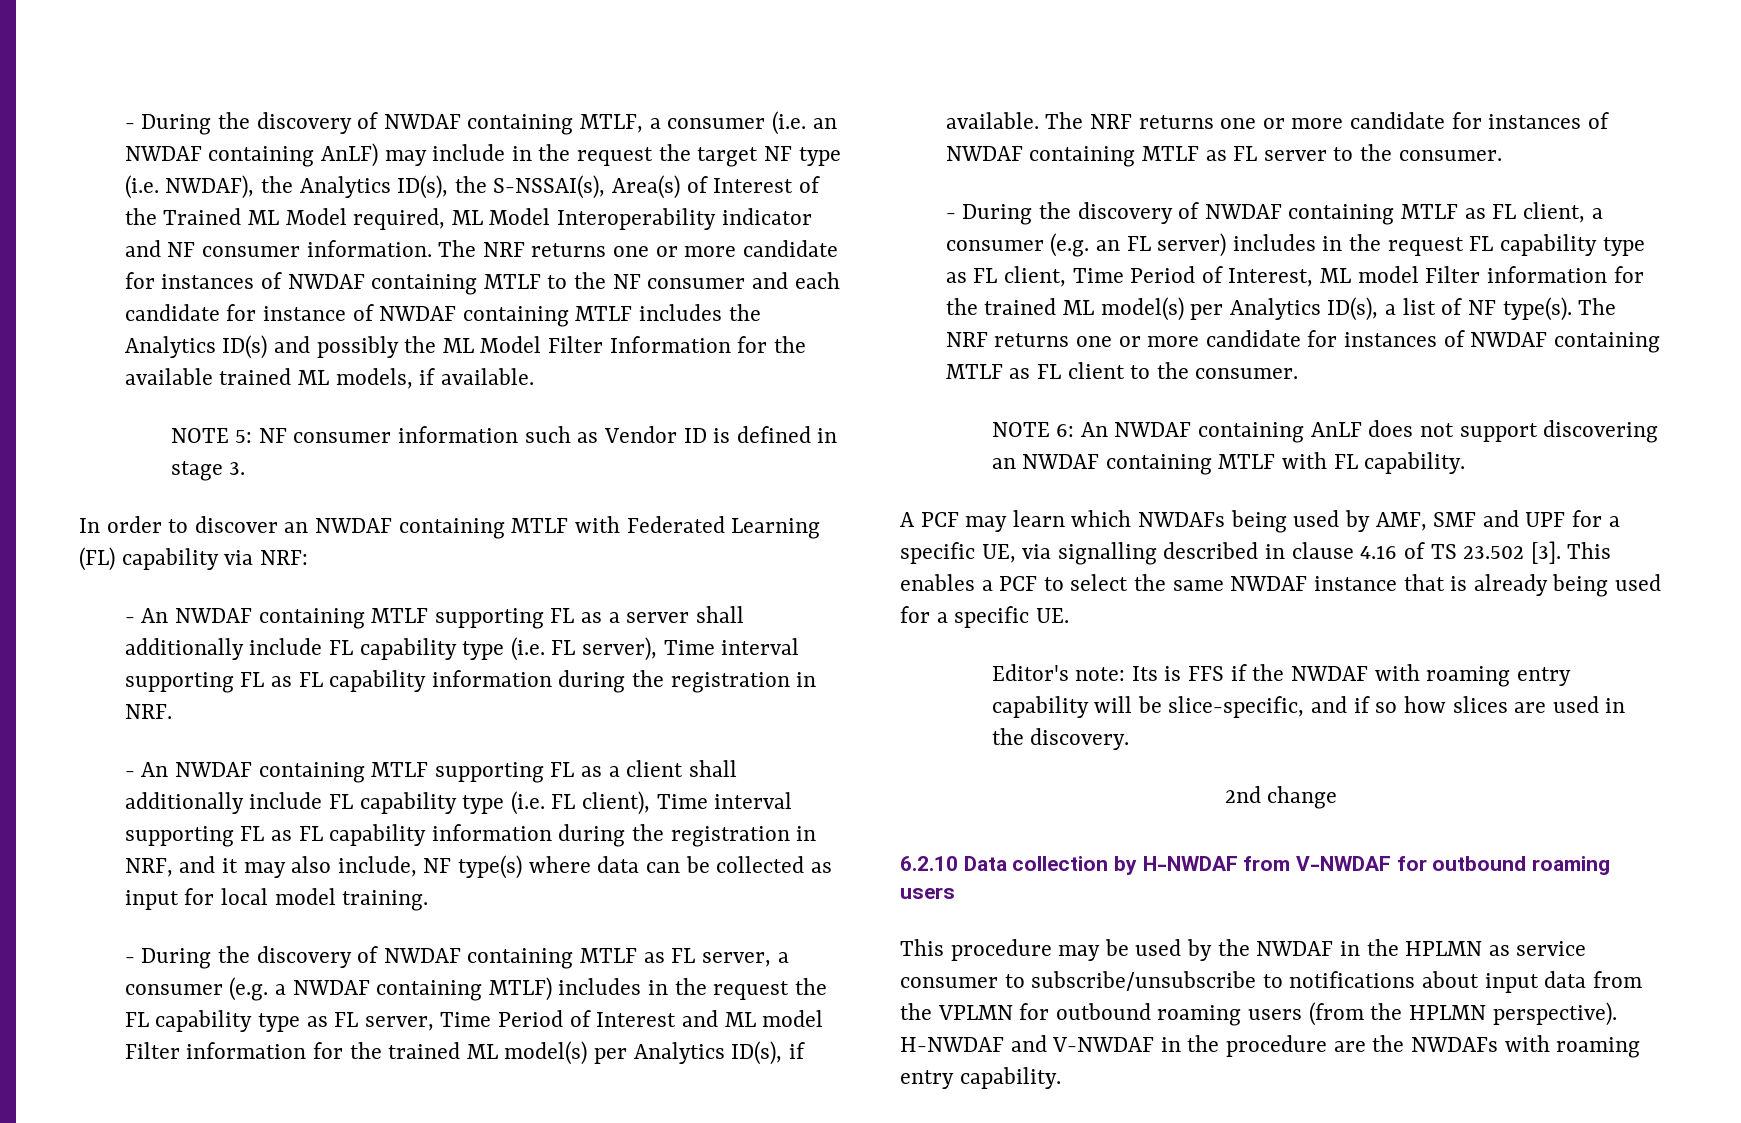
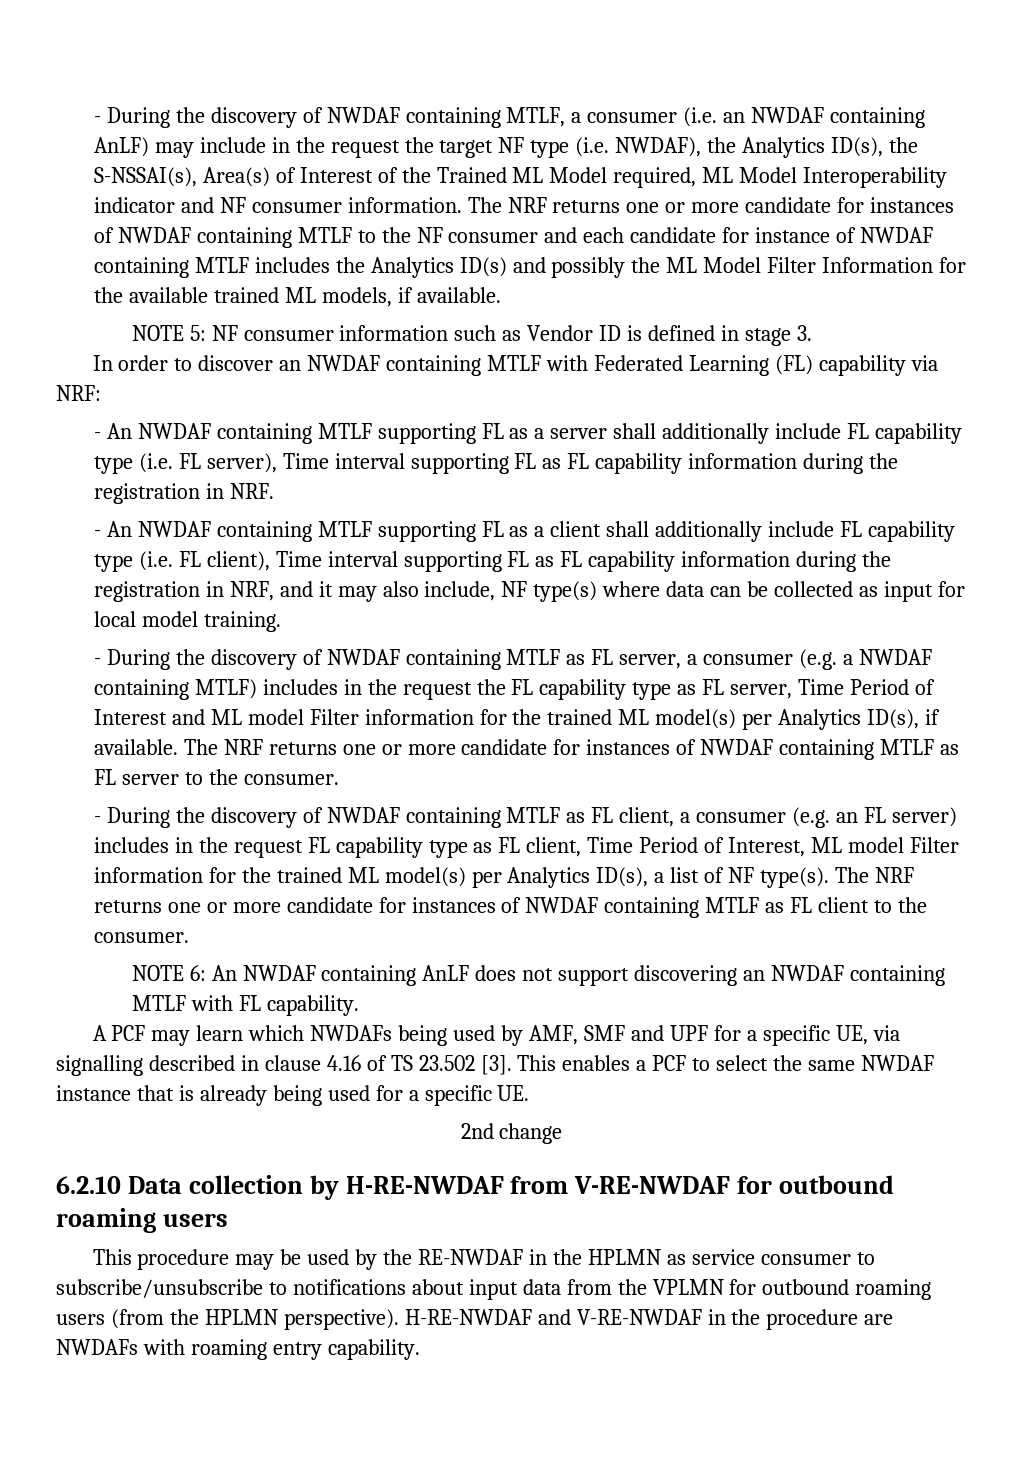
- Editor's note: Its is FFS if the NWDAF with roaming entry capability will be slice-specific, and if so how slices are used in the discovery.
- 6.2.10 Data collection by H-NWDAF from V-NWDAF for outbound roaming users
+ 6.2.10 Data collection by H-RE-NWDAF from V-RE-NWDAF for outbound roaming users
- This procedure may be used by the NWDAF in the HPLMN as service consumer to subscribe/unsubscribe to notifications about input data from the VPLMN for outbound roaming users (from the HPLMN perspective).
+ This procedure may be used by the RE-NWDAF in the HPLMN as service consumer to subscribe/unsubscribe to notifications about input data from the VPLMN for outbound roaming users (from the HPLMN perspective).
- H-NWDAF and V-NWDAF in the procedure are the NWDAFs with roaming entry capability.
+ H-RE-NWDAF and V-RE-NWDAF in the procedure are NWDAFs with roaming entry capability.

